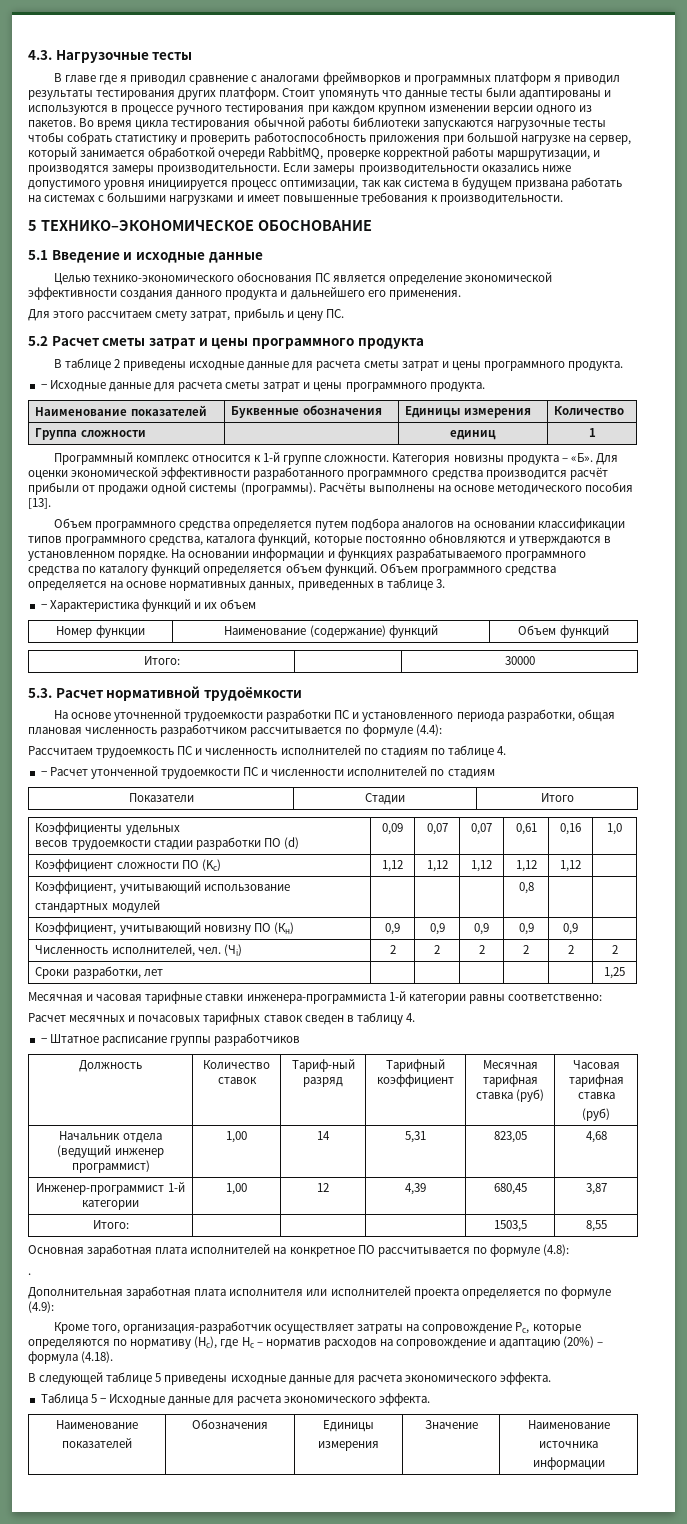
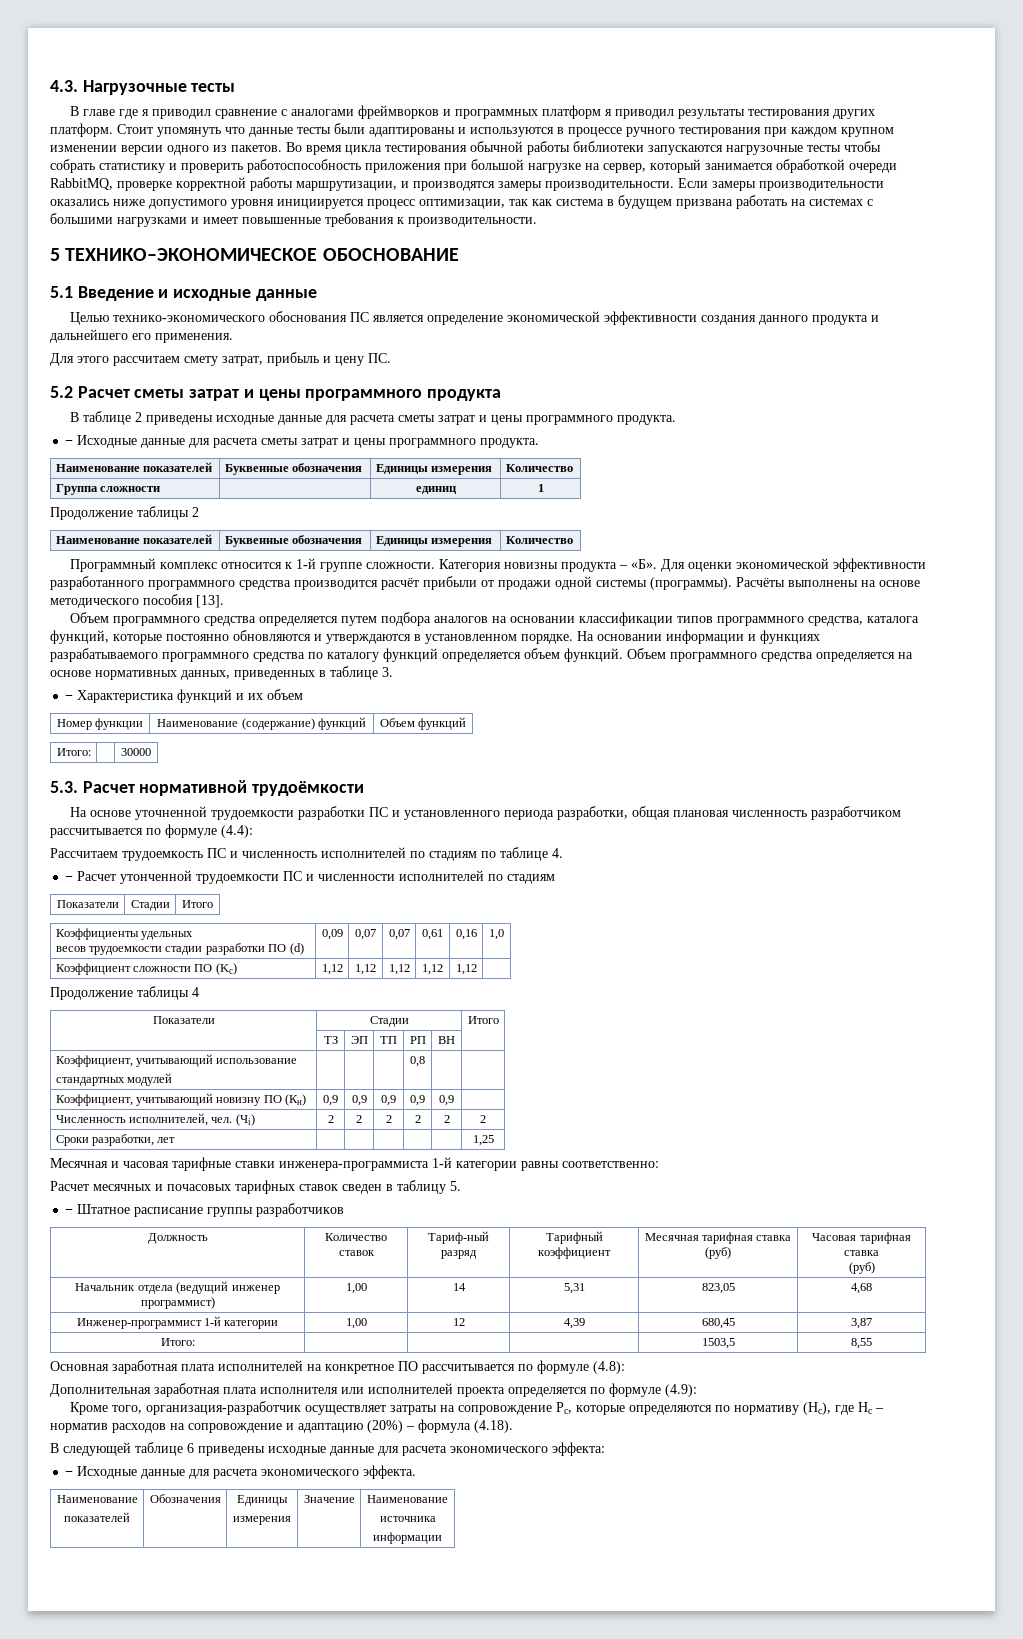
+ Продолжение таблицы 2
+ Наименование показателей | Буквенные обозначения | Единицы измерения | Количество
+ Продолжение таблицы 4
+ Показатели | Стадии | Итого
+ | ТЗ | ЭП | ТП | РП | ВН |
- Расчет месячных и почасовых тарифных ставок сведен в таблицу 4.
+ Расчет месячных и почасовых тарифных ставок сведен в таблицу 5.
- .
- В следующей таблице 5 приведены исходные данные для расчета экономического эффекта.
- Таблица 5 − Исходные данные для расчета экономического эффекта.
+ В следующей таблице 6 приведены исходные данные для расчета экономического эффекта:
+ − Исходные данные для расчета экономического эффекта.

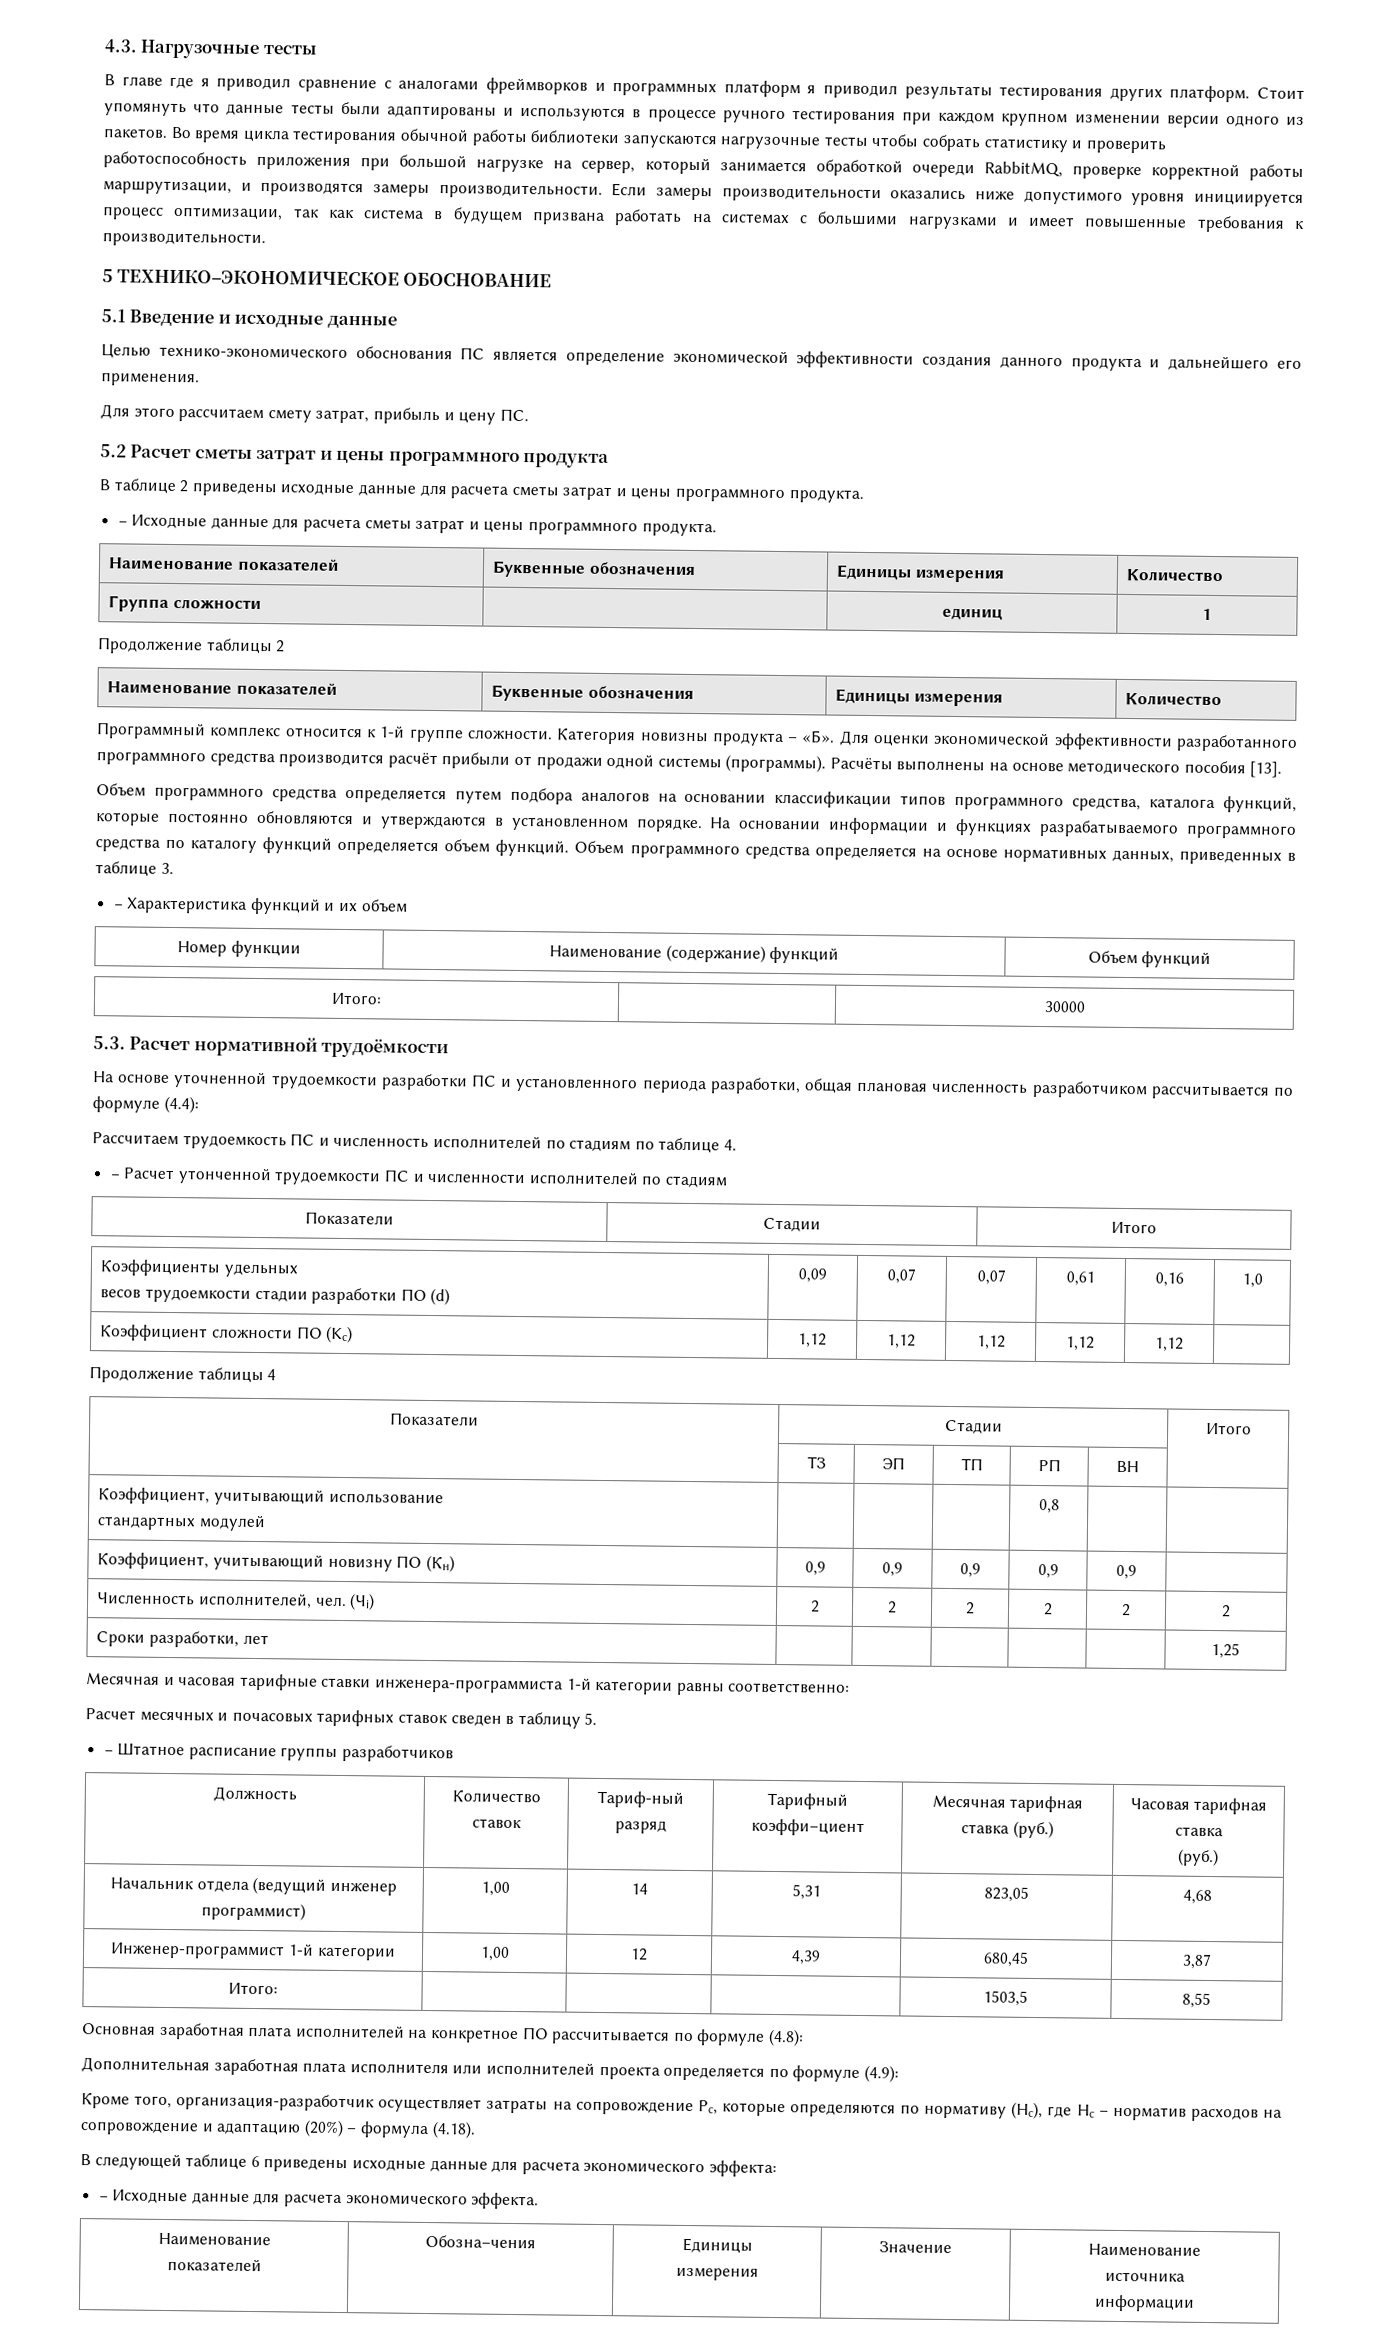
- Должность | Количество ставок | Тариф-ный разряд | Тарифный коэффициент | Месячная тарифная ставка (руб) | Часовая тарифная ставка
- (руб)
+ Должность | Количество ставок | Тариф-ный разряд | Тарифный коэффи–циент | Месячная тарифная ставка (руб.) | Часовая тарифная ставка
+ (руб.)
  − Исходные данные для расчета экономического эффекта.
  Наименование
- показателей | Обозначения | Единицы
+ показателей | Обозна–чения | Единицы

